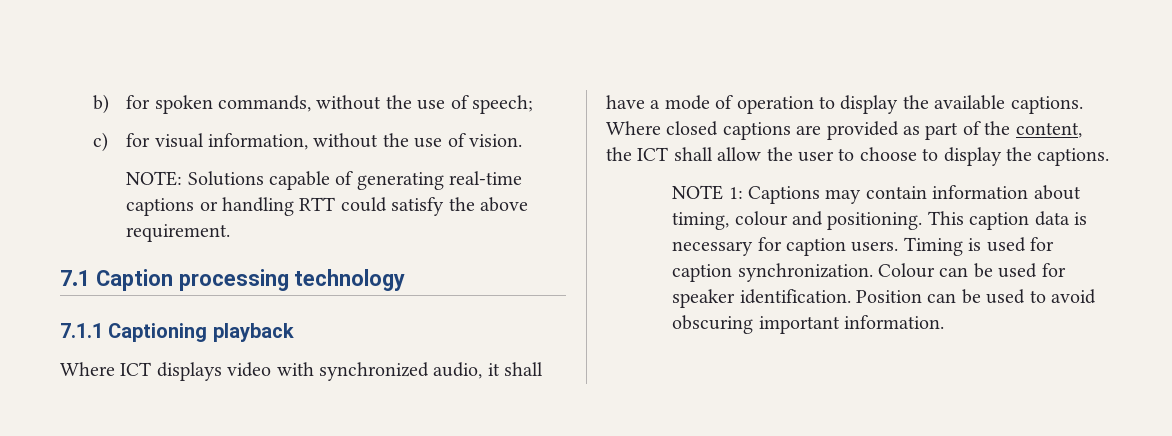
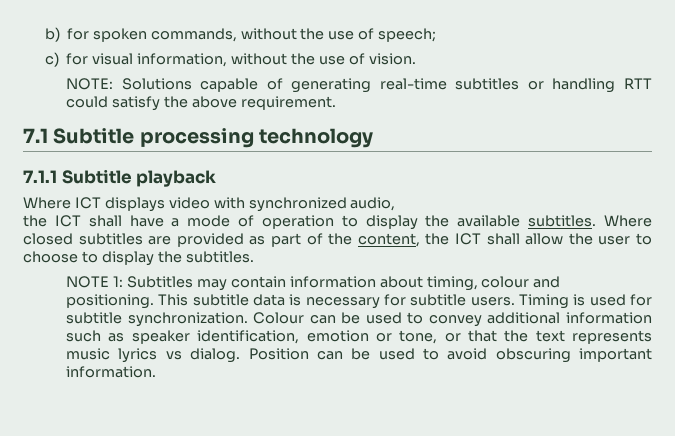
- NOTE: Solutions capable of generating real-time captions or handling RTT could satisfy the above requirement.
+ NOTE: Solutions capable of generating real-time subtitles or handling RTT could satisfy the above requirement.
- 7.1 Caption processing technology
+ 7.1 Subtitle processing technology
- 7.1.1 Captioning playback
+ 7.1.1 Subtitle playback
- Where ICT displays video with synchronized audio, it shall have a mode of operation to display the available captions.
+ Where ICT displays video with synchronized audio,
+ the ICT shall have a mode of operation to display the available subtitles.
- Where closed captions are provided as part of the content, the ICT shall allow the user to choose to display the captions.
+ Where closed subtitles are provided as part of the content, the ICT shall allow the user to choose to display the subtitles.
- NOTE 1: Captions may contain information about timing, colour and positioning.
+ NOTE 1: Subtitles may contain information about timing, colour and positioning.
- This caption data is necessary for caption users.
+ This subtitle data is necessary for subtitle users.
- Timing is used for caption synchronization.
+ Timing is used for subtitle synchronization.
- Colour can be used for speaker identification.
+ Colour can be used to convey additional information such as speaker identification, emotion or tone, or that the text represents music lyrics vs dialog.

